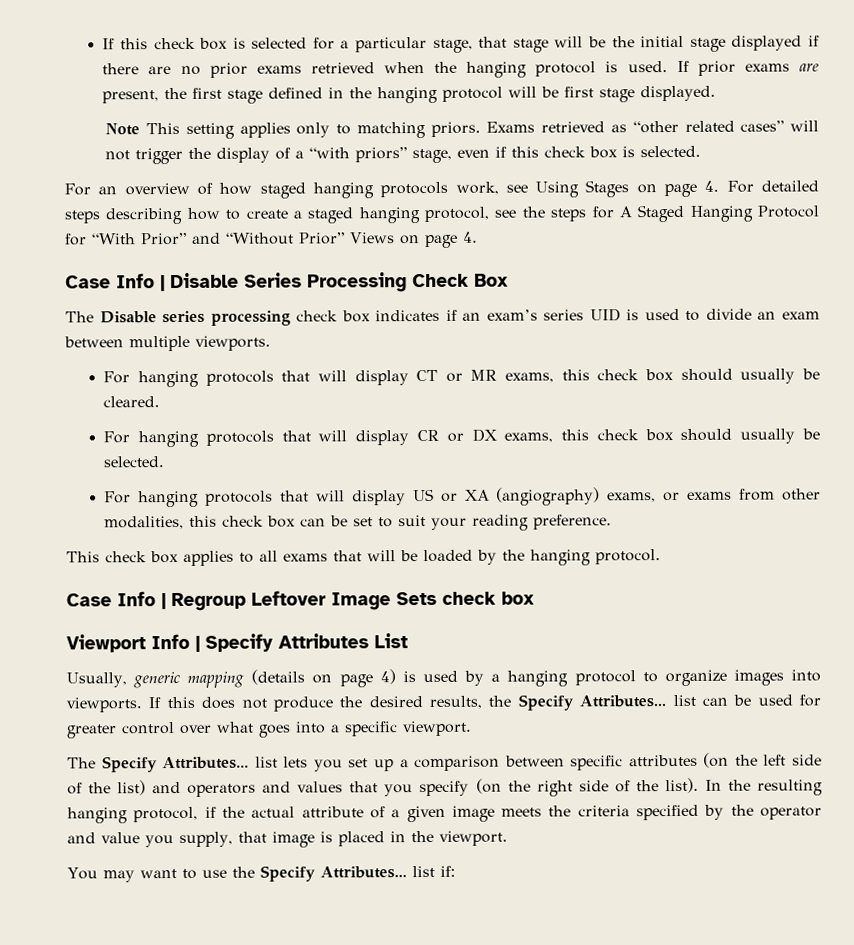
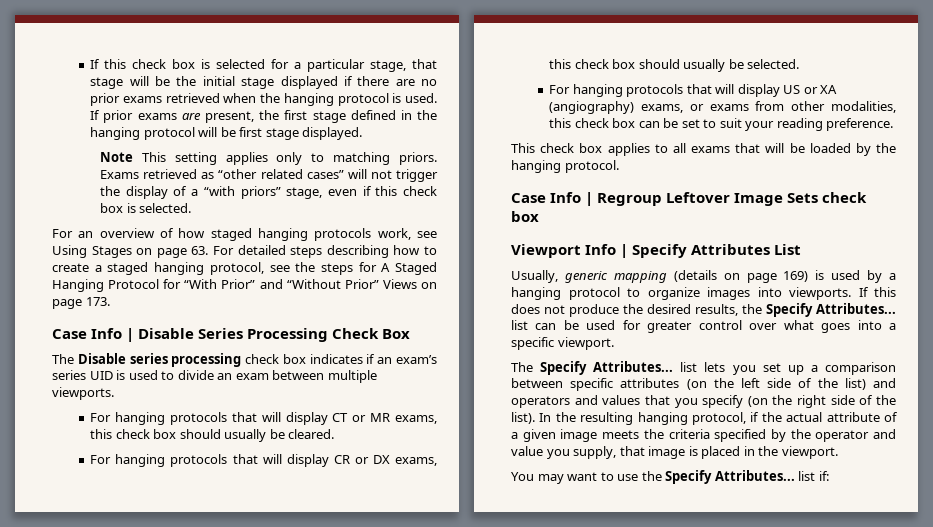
- For an overview of how staged hanging protocols work, see Using Stages on page 4. For detailed steps describing how to create a staged hanging protocol, see the steps for A Staged Hanging Protocol for “With Prior” and “Without Prior” Views on page 4.
+ For an overview of how staged hanging protocols work, see Using Stages on page 63. For detailed steps describing how to create a staged hanging protocol, see the steps for A Staged Hanging Protocol for “With Prior” and “Without Prior” Views on page 173.
- Usually, generic mapping (details on page 4) is used by a hanging protocol to organize images into viewports.
+ Usually, generic mapping (details on page 169) is used by a hanging protocol to organize images into viewports.

